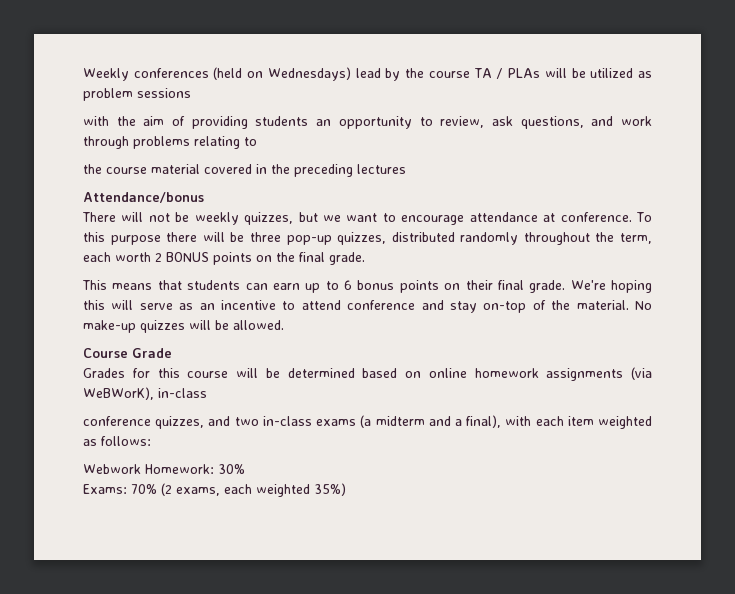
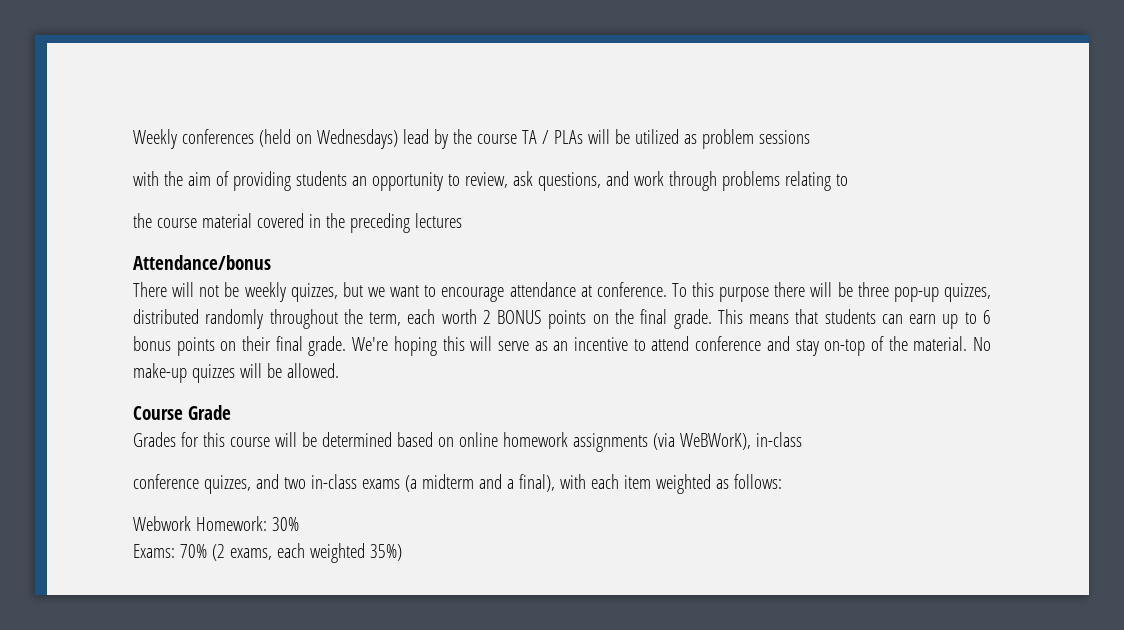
- To this purpose there will be three pop-up quizzes, distributed randomly throughout the term, each worth 2 BONUS points on the final grade.
- This means that students can earn up to 6 bonus points on their final grade.
+ To this purpose there will be three pop-up quizzes, distributed randomly throughout the term, each worth 2 BONUS points on the final grade. This means that students can earn up to 6 bonus points on their final grade.

